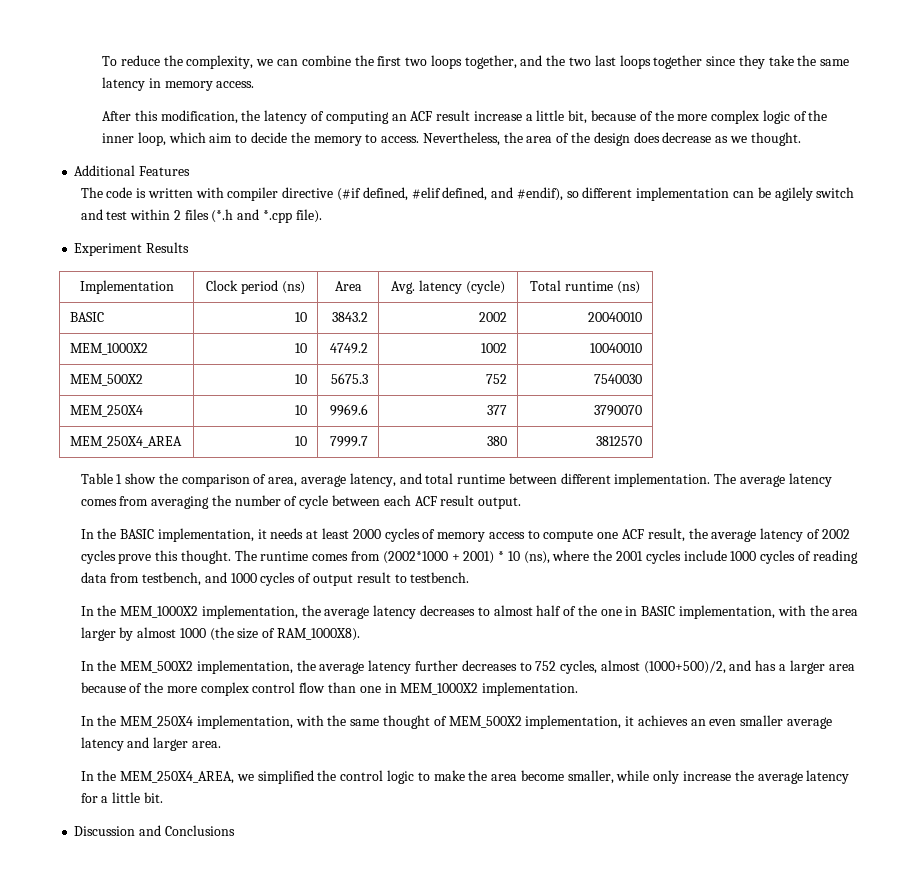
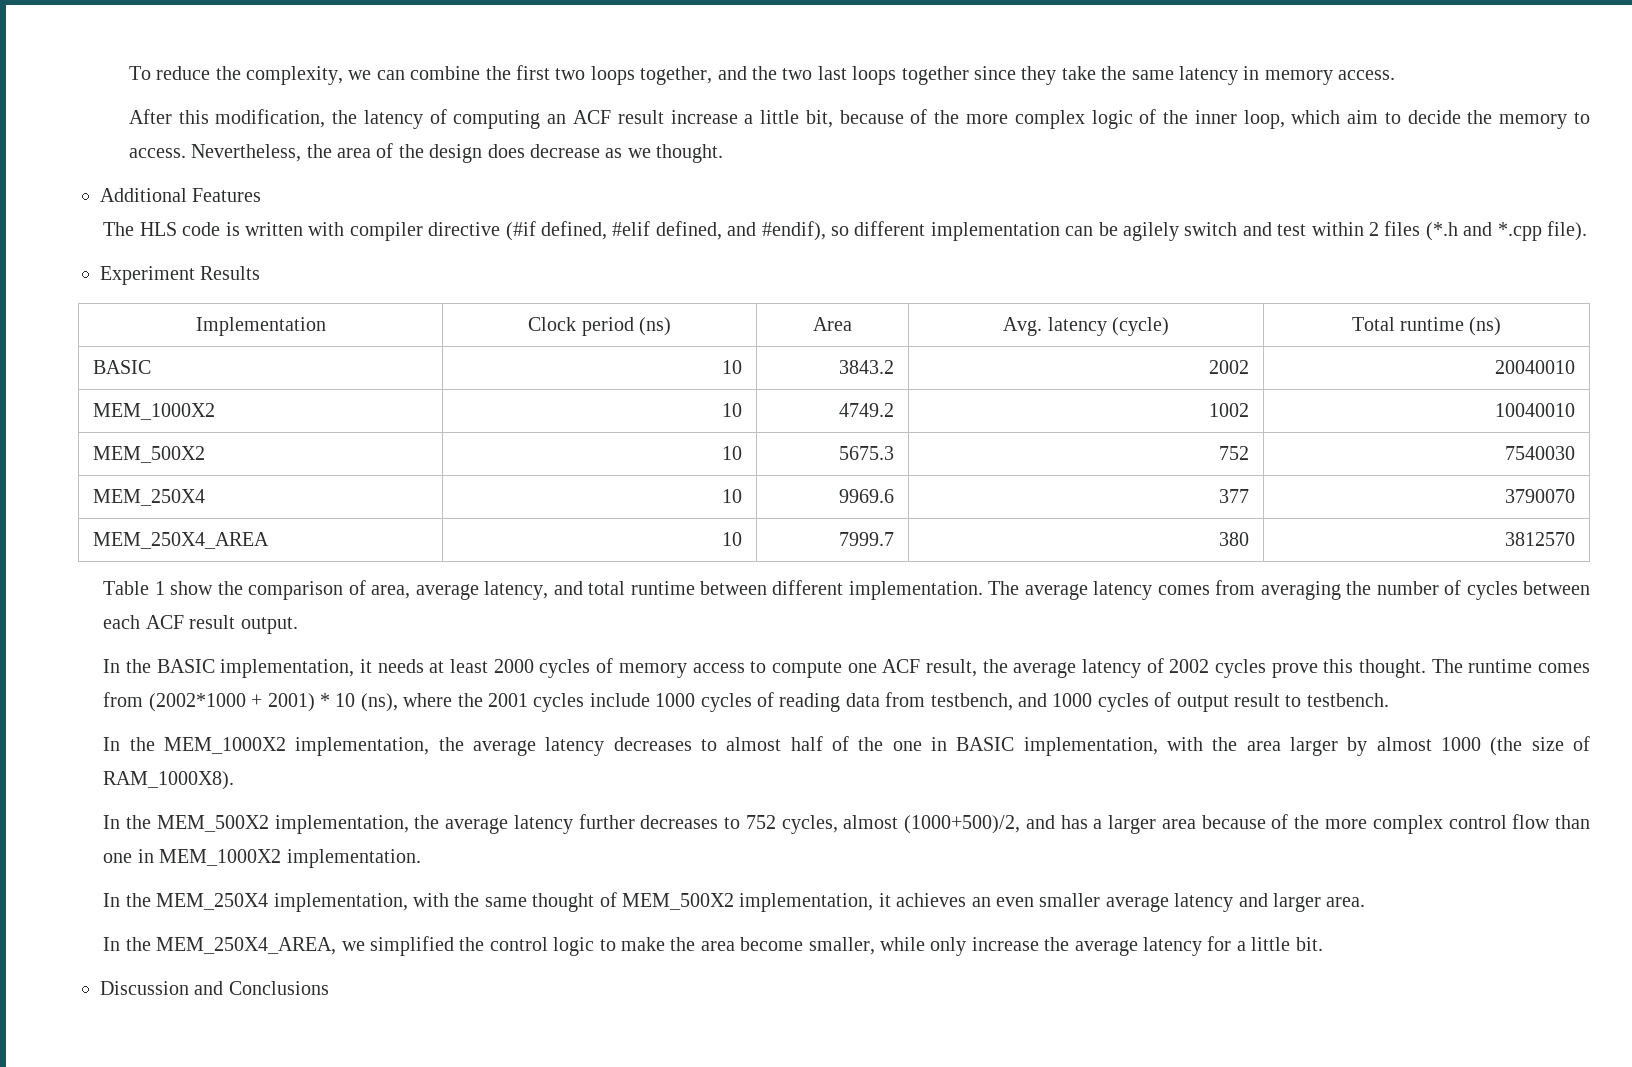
- The code is written with compiler directive (#if defined, #elif defined, and #endif), so different implementation can be agilely switch and test within 2 files (*.h and *.cpp file).
+ The HLS code is written with compiler directive (#if defined, #elif defined, and #endif), so different implementation can be agilely switch and test within 2 files (*.h and *.cpp file).
- The average latency comes from averaging the number of cycle between each ACF result output.
+ The average latency comes from averaging the number of cycles between each ACF result output.

